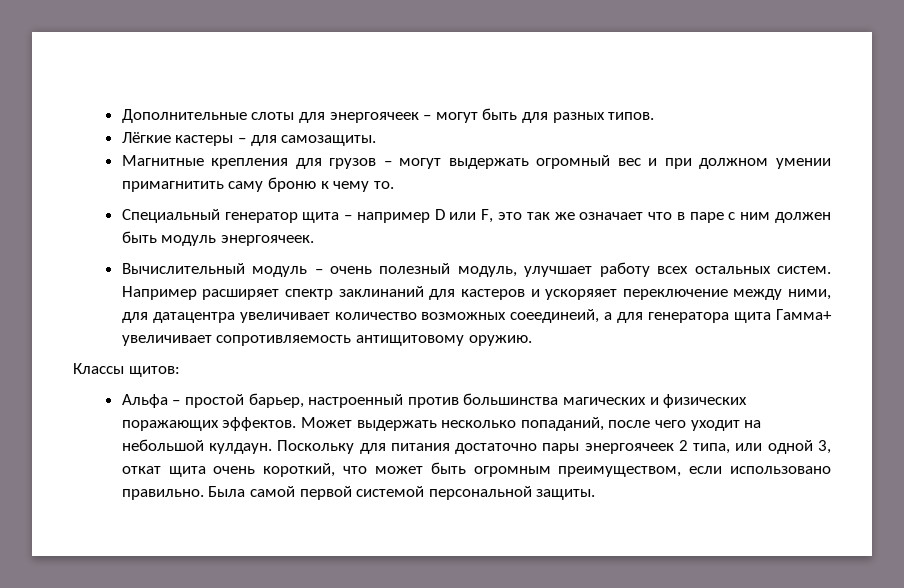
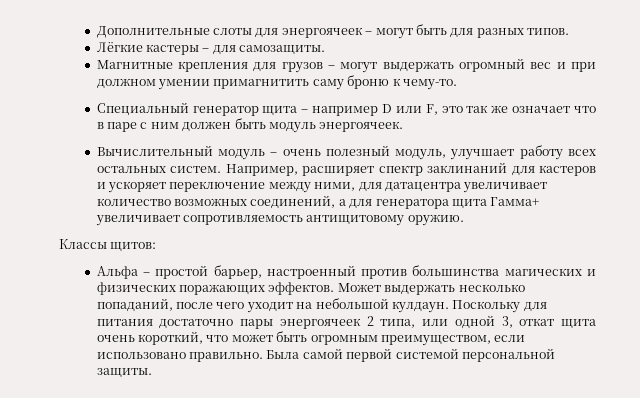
- Магнитные крепления для грузов – могут выдержать огромный вес и при должном умении примагнитить саму броню к чему то.
+ Магнитные крепления для грузов – могут выдержать огромный вес и при должном умении примагнитить саму броню к чему-то.
- Например расширяет спектр заклинаний для кастеров и ускоряяет переключение между ними, для датацентра увеличивает количество возможных соеединеий, а для генератора щита Гамма+ увеличивает сопротивляемость антищитовому оружию.
+ Например, расширяет спектр заклинаний для кастеров и ускоряет переключение между ними, для датацентра увеличивает количество возможных соединений, а для генератора щита Гамма+ увеличивает сопротивляемость антищитовому оружию.

